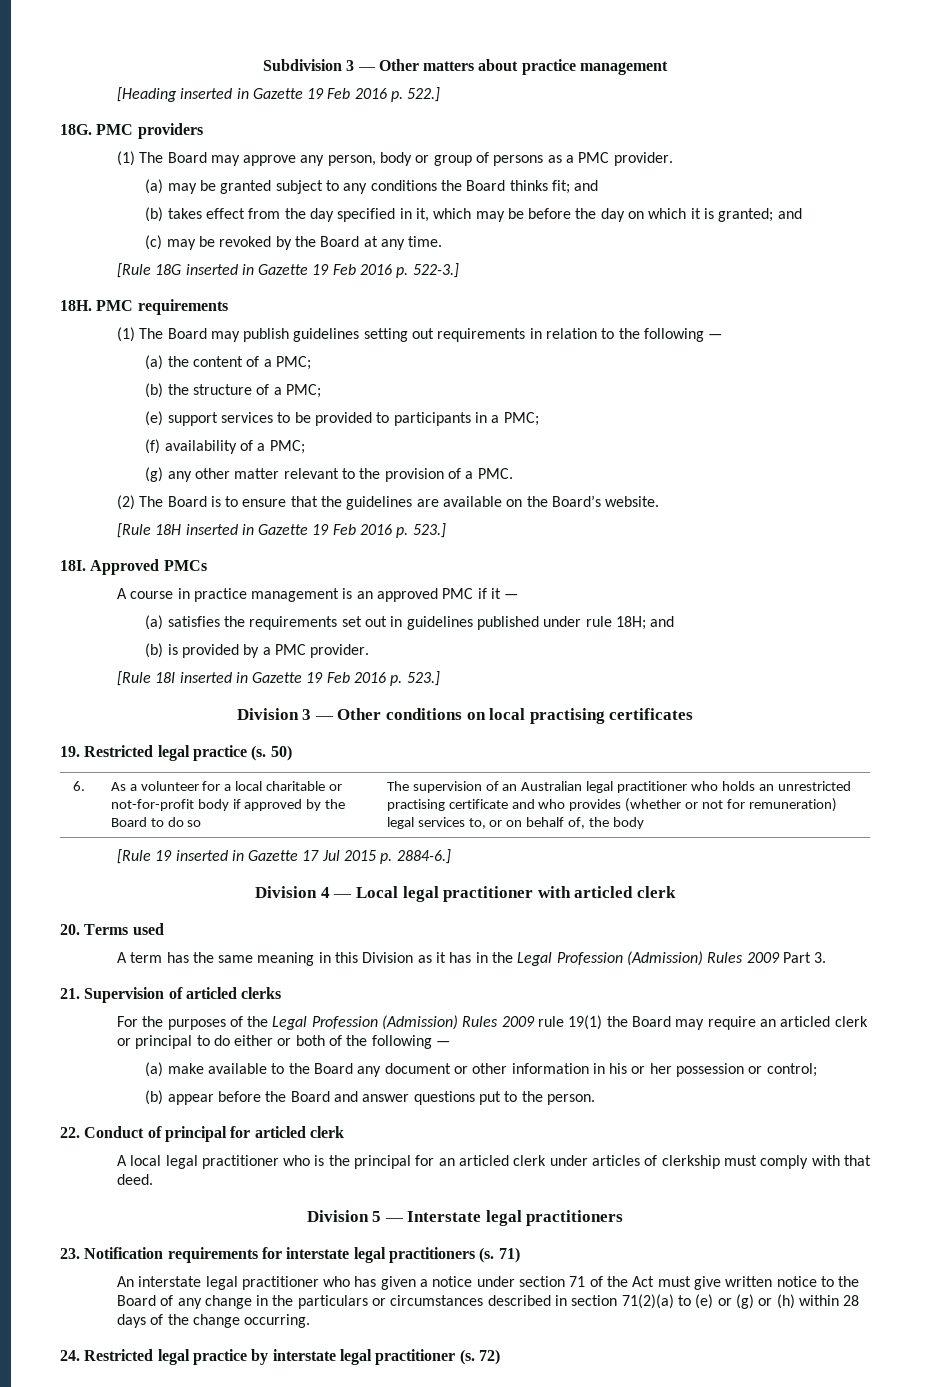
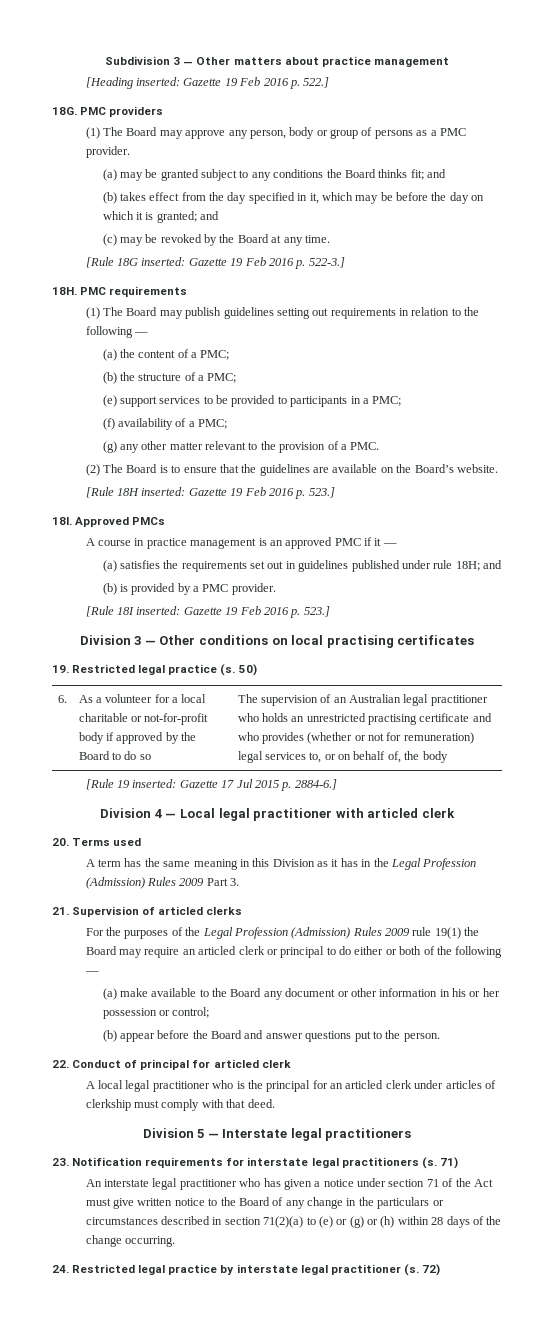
- [Heading inserted in Gazette 19 Feb 2016 p. 522.]
+ [Heading inserted: Gazette 19 Feb 2016 p. 522.]
- [Rule 18G inserted in Gazette 19 Feb 2016 p. 522-3.]
+ [Rule 18G inserted: Gazette 19 Feb 2016 p. 522-3.]
- [Rule 18H inserted in Gazette 19 Feb 2016 p. 523.]
+ [Rule 18H inserted: Gazette 19 Feb 2016 p. 523.]
- [Rule 18I inserted in Gazette 19 Feb 2016 p. 523.]
+ [Rule 18I inserted: Gazette 19 Feb 2016 p. 523.]
- [Rule 19 inserted in Gazette 17 Jul 2015 p. 2884-6.]
+ [Rule 19 inserted: Gazette 17 Jul 2015 p. 2884-6.]

